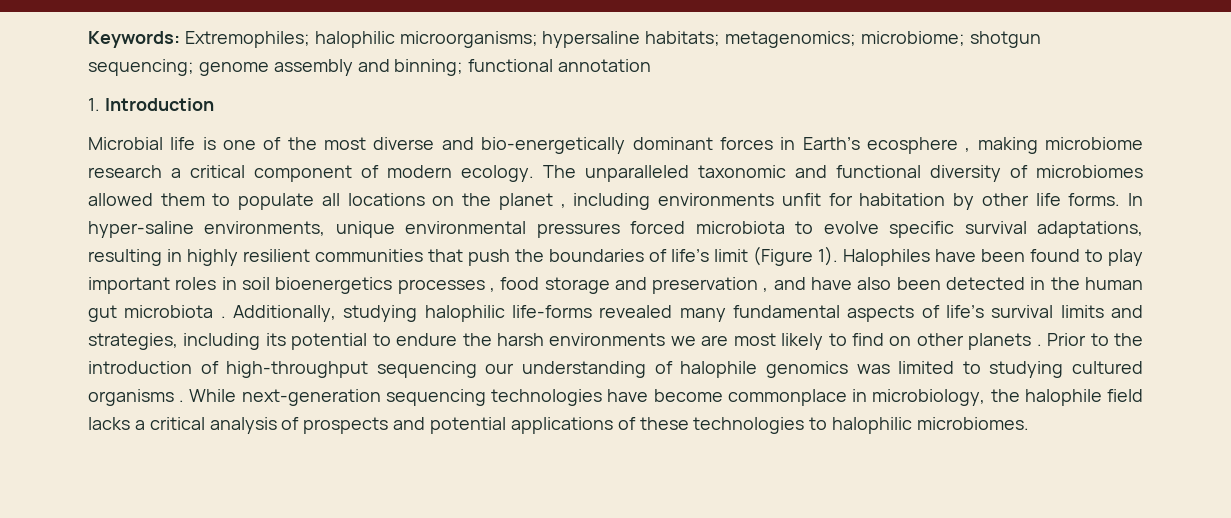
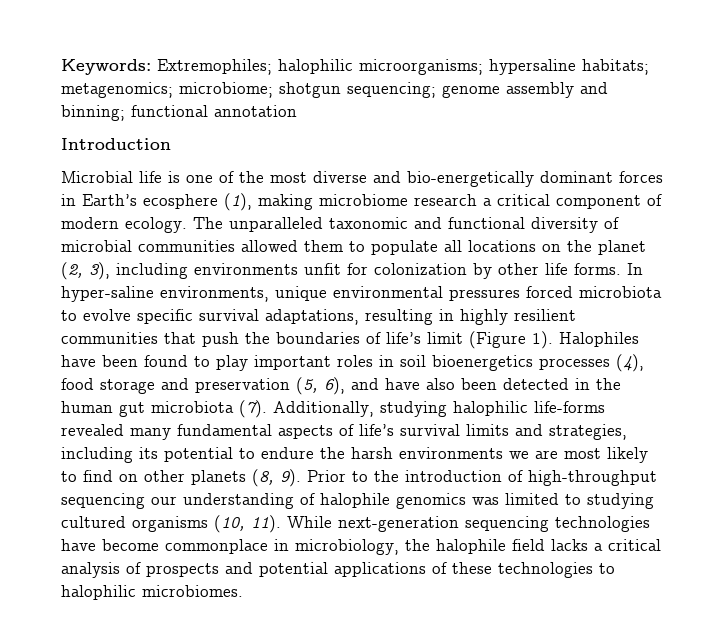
- 1. Introduction
+ Introduction
- Microbial life is one of the most diverse and bio-energetically dominant forces in Earth’s ecosphere , making microbiome research a critical component of modern ecology.
+ Microbial life is one of the most diverse and bio-energetically dominant forces in Earth’s ecosphere (1), making microbiome research a critical component of modern ecology.
- The unparalleled taxonomic and functional diversity of microbiomes allowed them to populate all locations on the planet , including environments unfit for habitation by other life forms.
+ The unparalleled taxonomic and functional diversity of microbial communities allowed them to populate all locations on the planet (2, 3), including environments unfit for colonization by other life forms.
- Halophiles have been found to play important roles in soil bioenergetics processes , food storage and preservation , and have also been detected in the human gut microbiota .
+ Halophiles have been found to play important roles in soil bioenergetics processes (4), food storage and preservation (5, 6), and have also been detected in the human gut microbiota (7).
- Additionally, studying halophilic life-forms revealed many fundamental aspects of life’s survival limits and strategies, including its potential to endure the harsh environments we are most likely to find on other planets .
+ Additionally, studying halophilic life-forms revealed many fundamental aspects of life’s survival limits and strategies, including its potential to endure the harsh environments we are most likely to find on other planets (8, 9).
- Prior to the introduction of high-throughput sequencing our understanding of halophile genomics was limited to studying cultured organisms .
+ Prior to the introduction of high-throughput sequencing our understanding of halophile genomics was limited to studying cultured organisms (10, 11).

